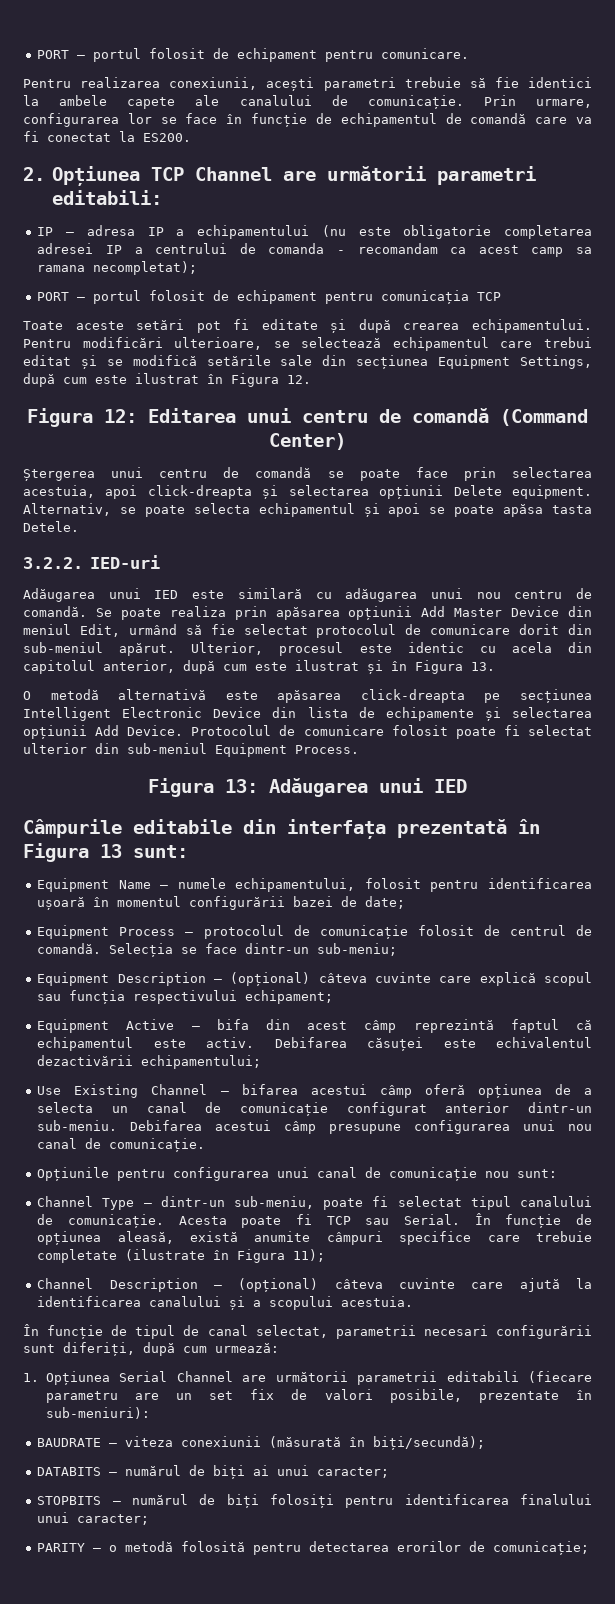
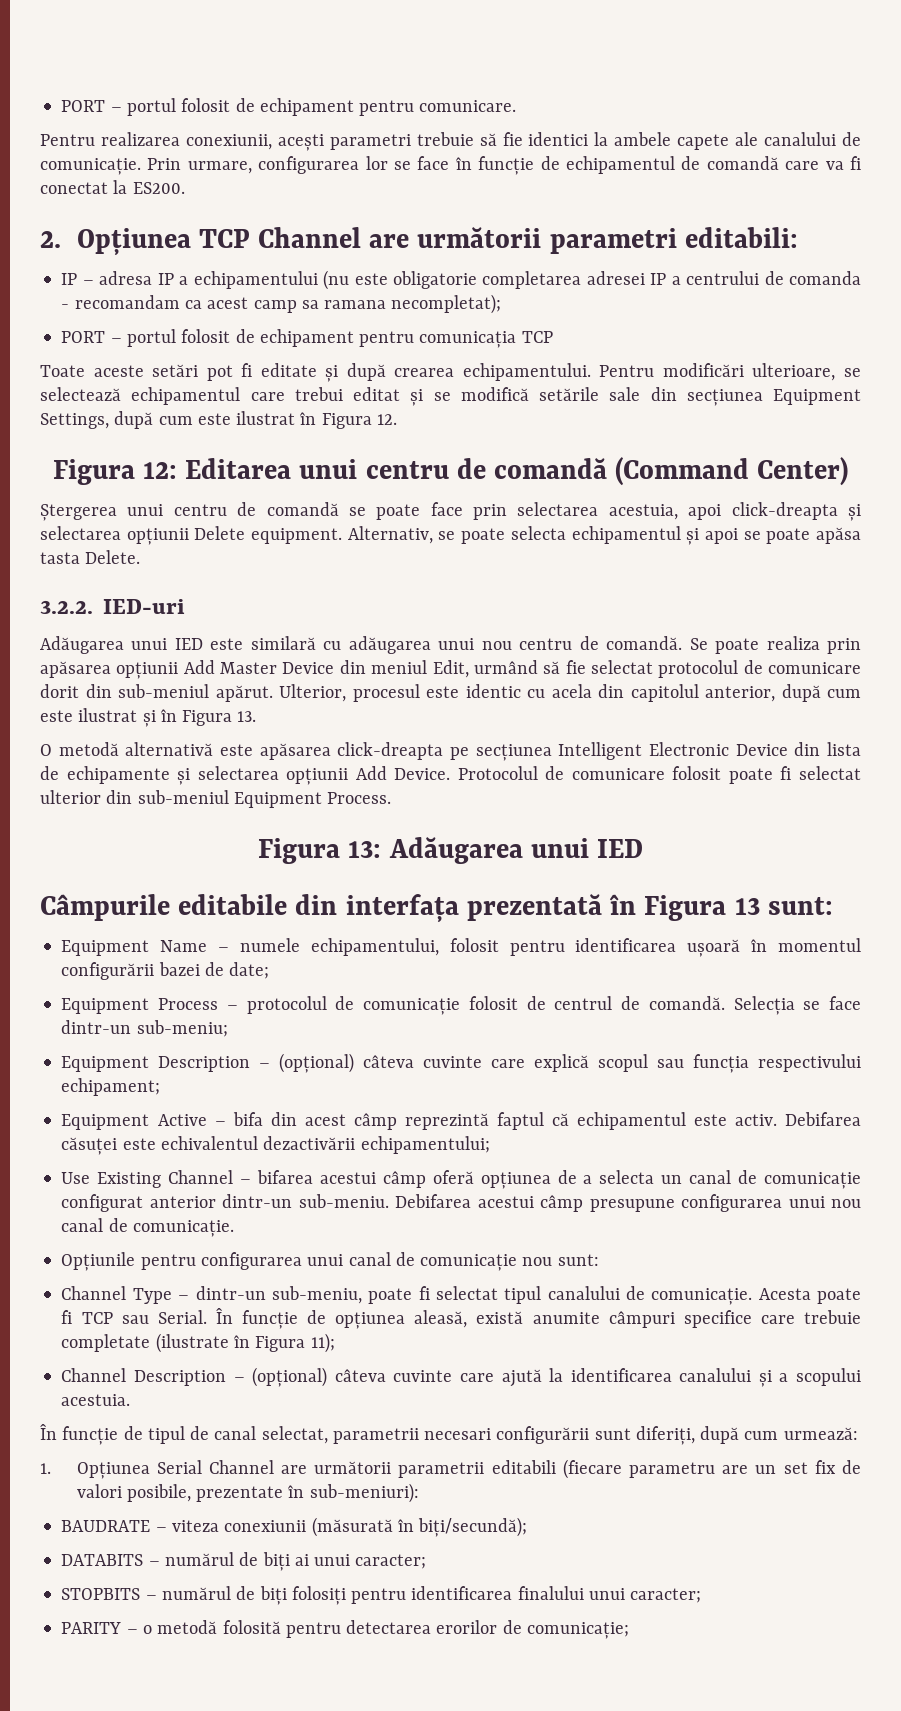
- Alternativ, se poate selecta echipamentul și apoi se poate apăsa tasta Detele.
+ Alternativ, se poate selecta echipamentul și apoi se poate apăsa tasta Delete.

